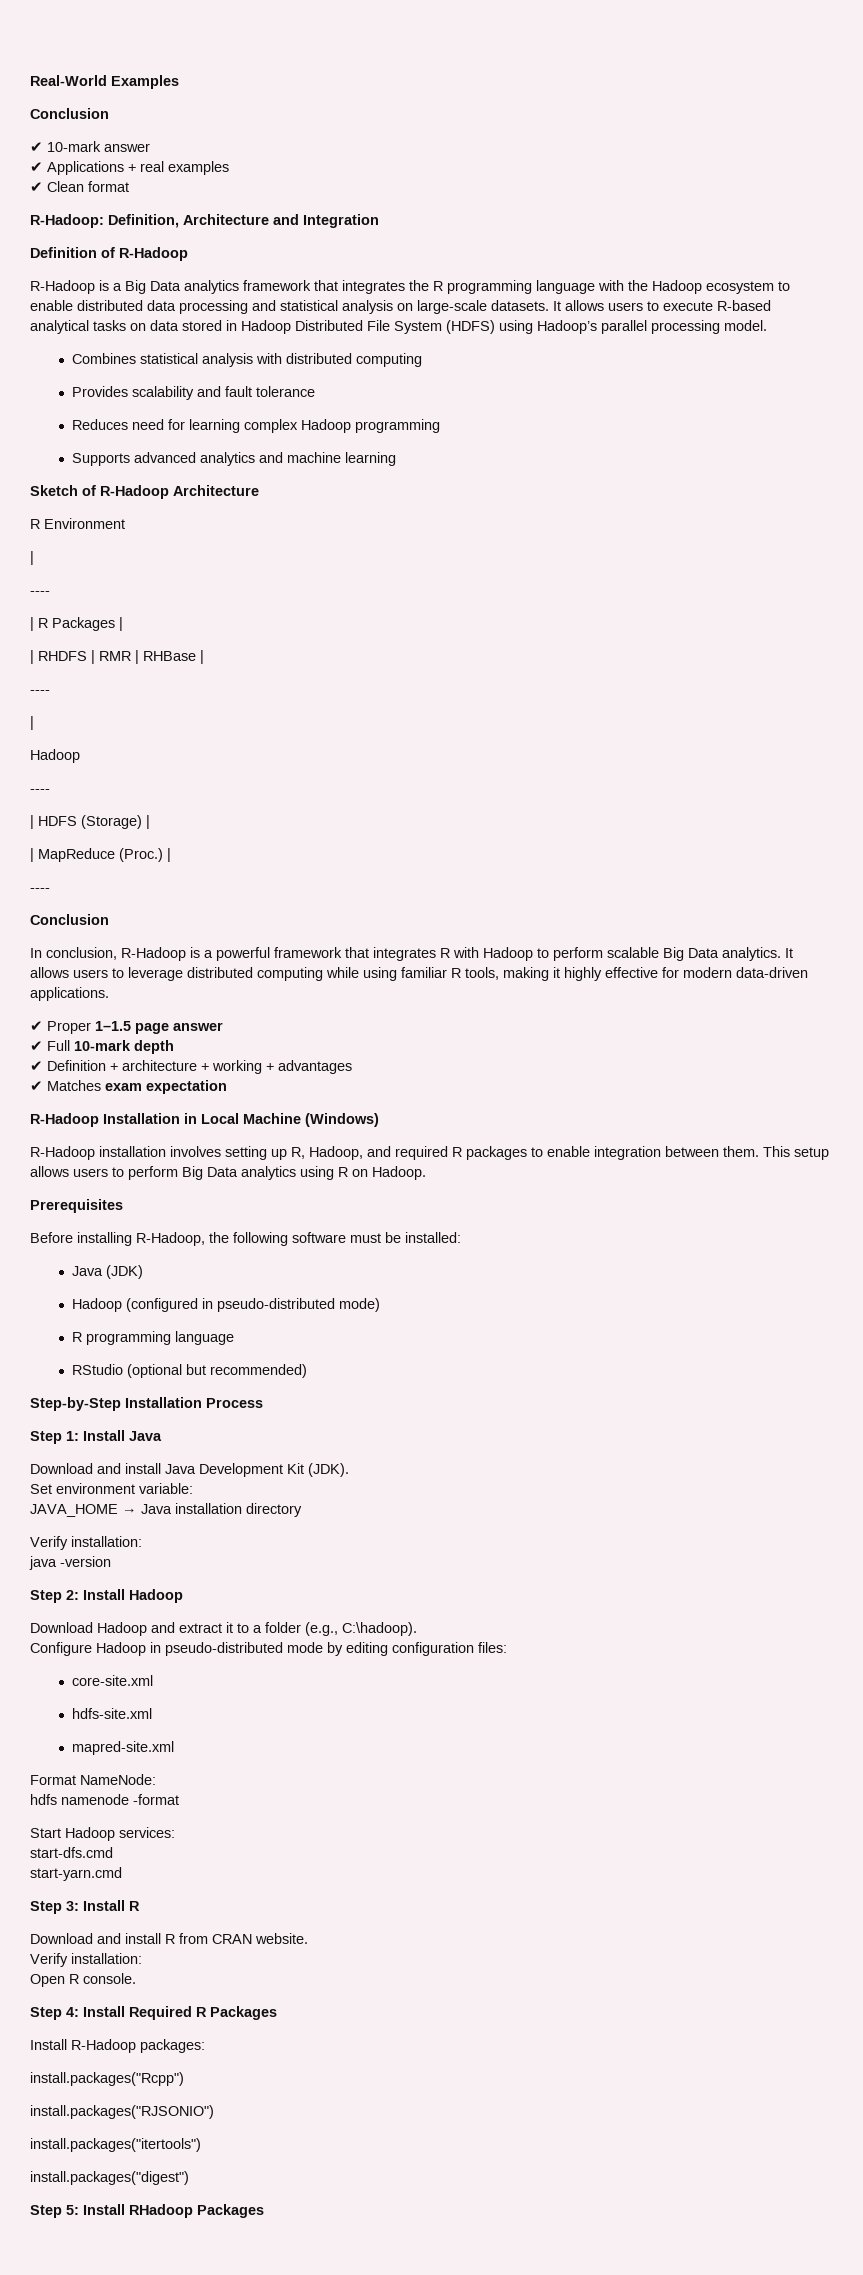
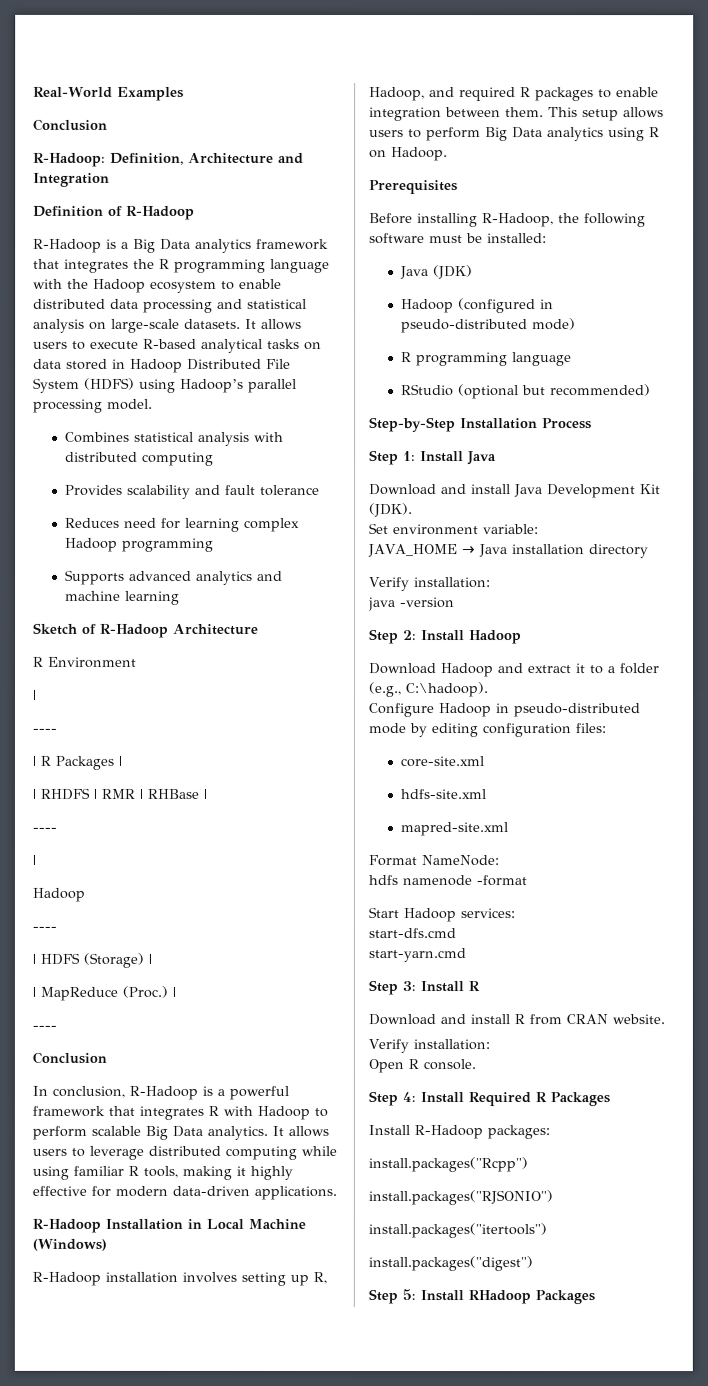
- ✔ 10-mark answer
- ✔ Applications + real examples
- ✔ Clean format
- ✔ Proper 1–1.5 page answer
- ✔ Full 10-mark depth
- ✔ Definition + architecture + working + advantages
- ✔ Matches exam expectation

